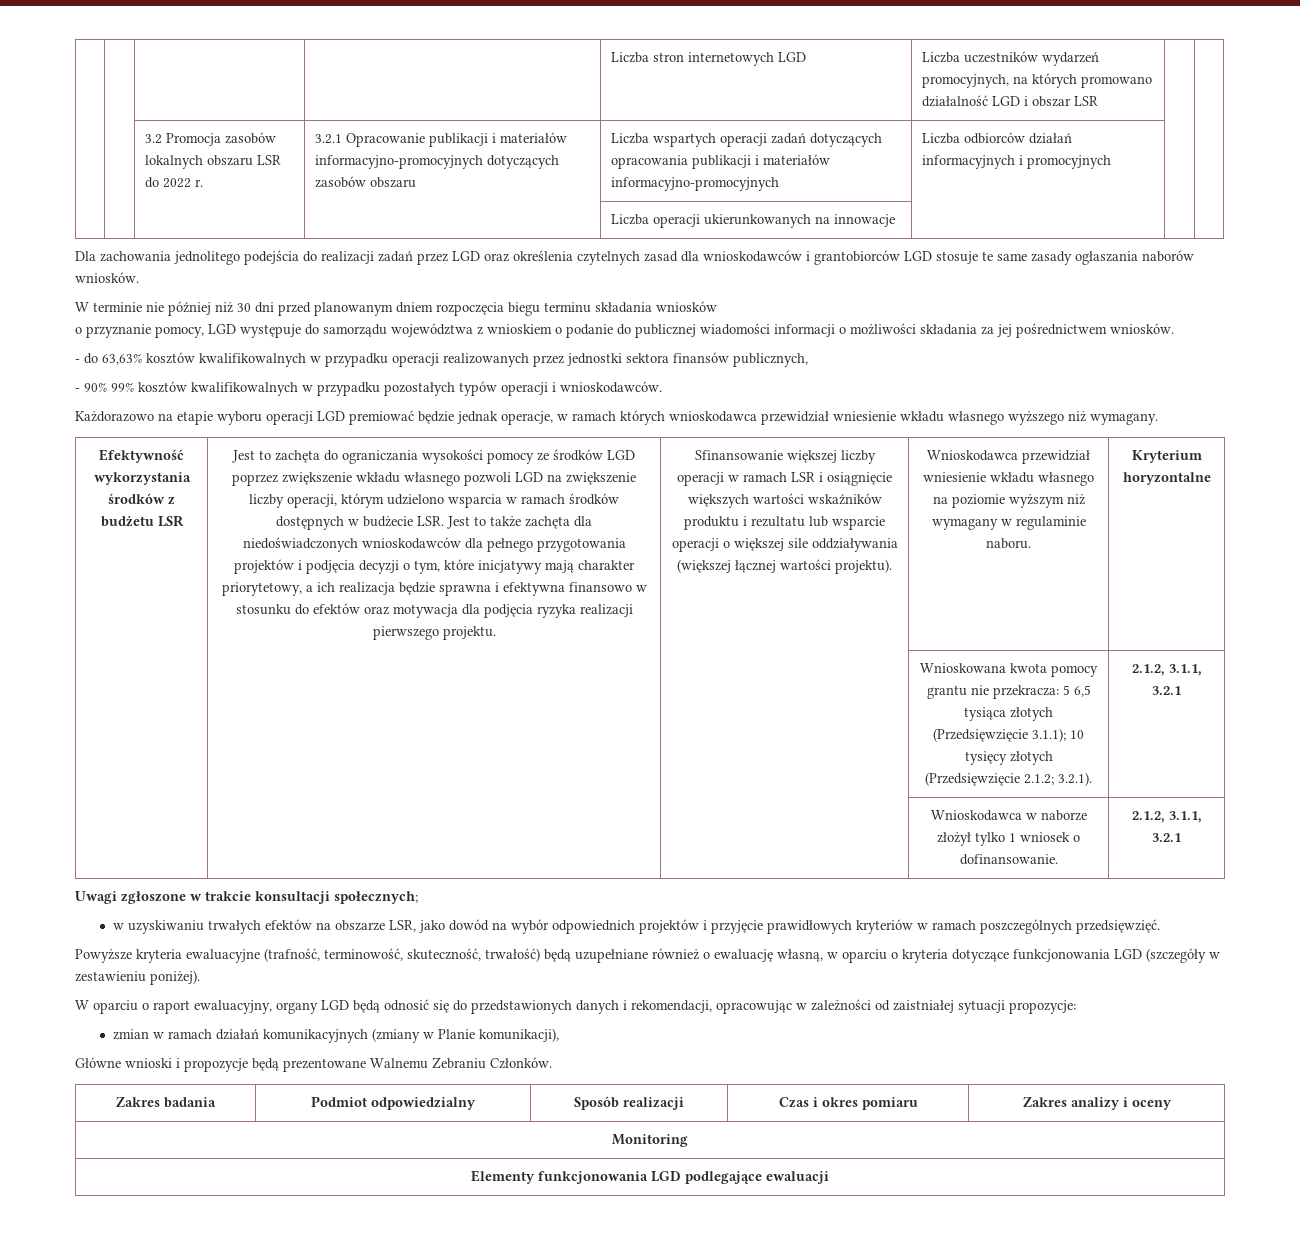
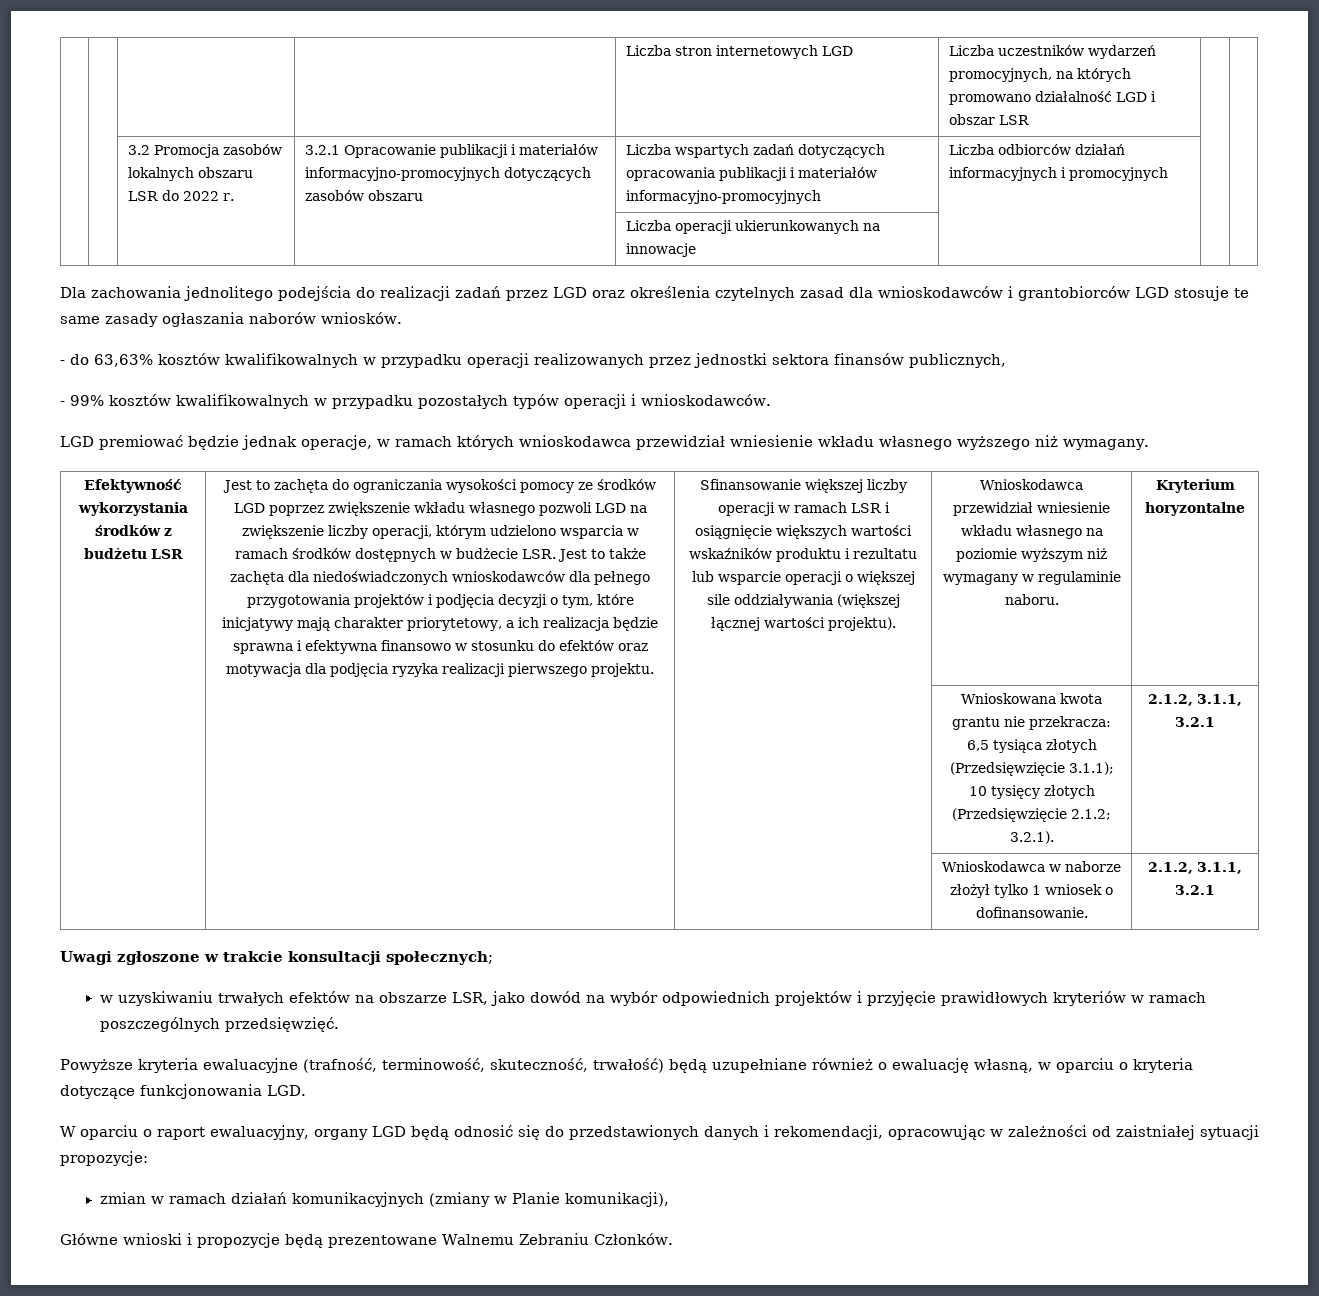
- | | 3.2 Promocja zasobów lokalnych obszaru LSR do 2022 r. | 3.2.1 Opracowanie publikacji i materiałów informacyjno-promocyjnych dotyczących zasobów obszaru | Liczba wspartych operacji zadań dotyczących opracowania publikacji i materiałów informacyjno-promocyjnych | Liczba odbiorców działań informacyjnych i promocyjnych | |
+ | | 3.2 Promocja zasobów lokalnych obszaru LSR do 2022 r. | 3.2.1 Opracowanie publikacji i materiałów informacyjno-promocyjnych dotyczących zasobów obszaru | Liczba wspartych zadań dotyczących opracowania publikacji i materiałów informacyjno-promocyjnych | Liczba odbiorców działań informacyjnych i promocyjnych | |
- W terminie nie później niż 30 dni przed planowanym dniem rozpoczęcia biegu terminu składania wniosków
- o przyznanie pomocy, LGD występuje do samorządu województwa z wnioskiem o podanie do publicznej wiadomości informacji o możliwości składania za jej pośrednictwem wniosków.
- - 90% 99% kosztów kwalifikowalnych w przypadku pozostałych typów operacji i wnioskodawców.
+ - 99% kosztów kwalifikowalnych w przypadku pozostałych typów operacji i wnioskodawców.
- Każdorazowo na etapie wyboru operacji LGD premiować będzie jednak operacje, w ramach których wnioskodawca przewidział wniesienie wkładu własnego wyższego niż wymagany.
+ LGD premiować będzie jednak operacje, w ramach których wnioskodawca przewidział wniesienie wkładu własnego wyższego niż wymagany.
- | | | Wnioskowana kwota pomocy grantu nie przekracza: 5 6,5 tysiąca złotych (Przedsięwzięcie 3.1.1); 10 tysięcy złotych (Przedsięwzięcie 2.1.2; 3.2.1). | 2.1.2, 3.1.1, 3.2.1
+ | | | Wnioskowana kwota grantu nie przekracza: 6,5 tysiąca złotych (Przedsięwzięcie 3.1.1); 10 tysięcy złotych (Przedsięwzięcie 2.1.2; 3.2.1). | 2.1.2, 3.1.1, 3.2.1
- Powyższe kryteria ewaluacyjne (trafność, terminowość, skuteczność, trwałość) będą uzupełniane również o ewaluację własną, w oparciu o kryteria dotyczące funkcjonowania LGD (szczegóły w zestawieniu poniżej).
+ Powyższe kryteria ewaluacyjne (trafność, terminowość, skuteczność, trwałość) będą uzupełniane również o ewaluację własną, w oparciu o kryteria dotyczące funkcjonowania LGD.
- Zakres badania | Podmiot odpowiedzialny | Sposób realizacji | Czas i okres pomiaru | Zakres analizy i oceny
- Monitoring
- Elementy funkcjonowania LGD podlegające ewaluacji

